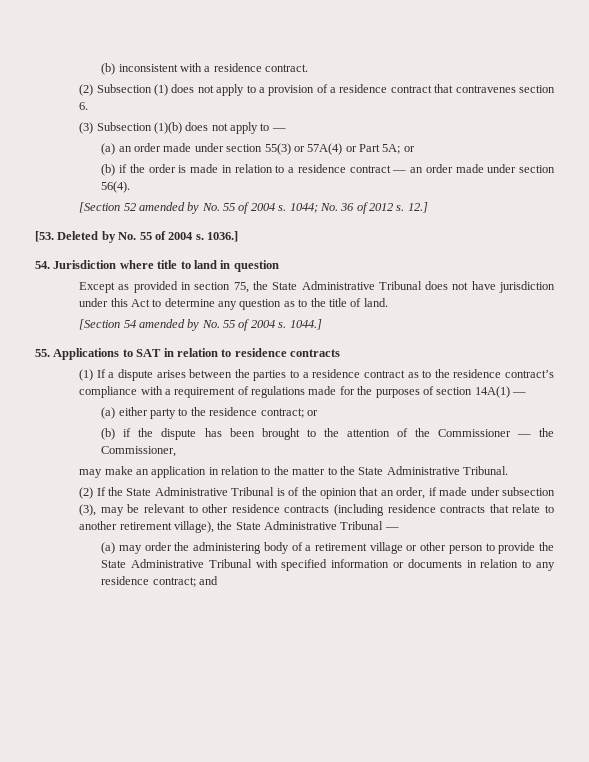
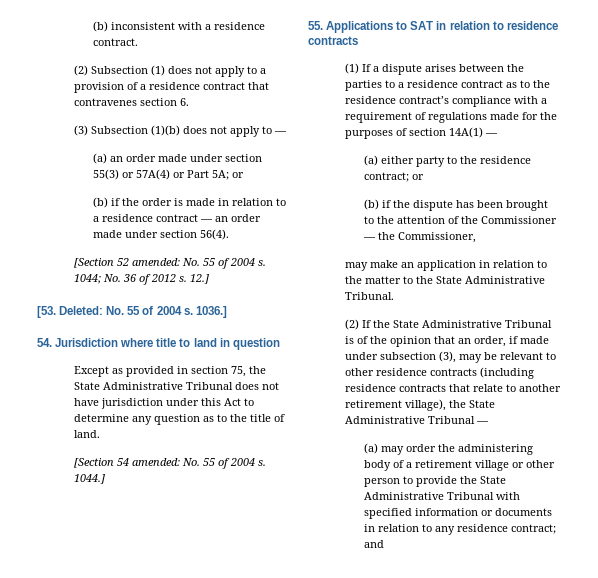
- [Section 52 amended by No. 55 of 2004 s.
+ [Section 52 amended: No. 55 of 2004 s.
- [53. Deleted by No. 55 of 2004 s.
+ [53. Deleted: No. 55 of 2004 s.
- [Section 54 amended by No. 55 of 2004 s.
+ [Section 54 amended: No. 55 of 2004 s.

